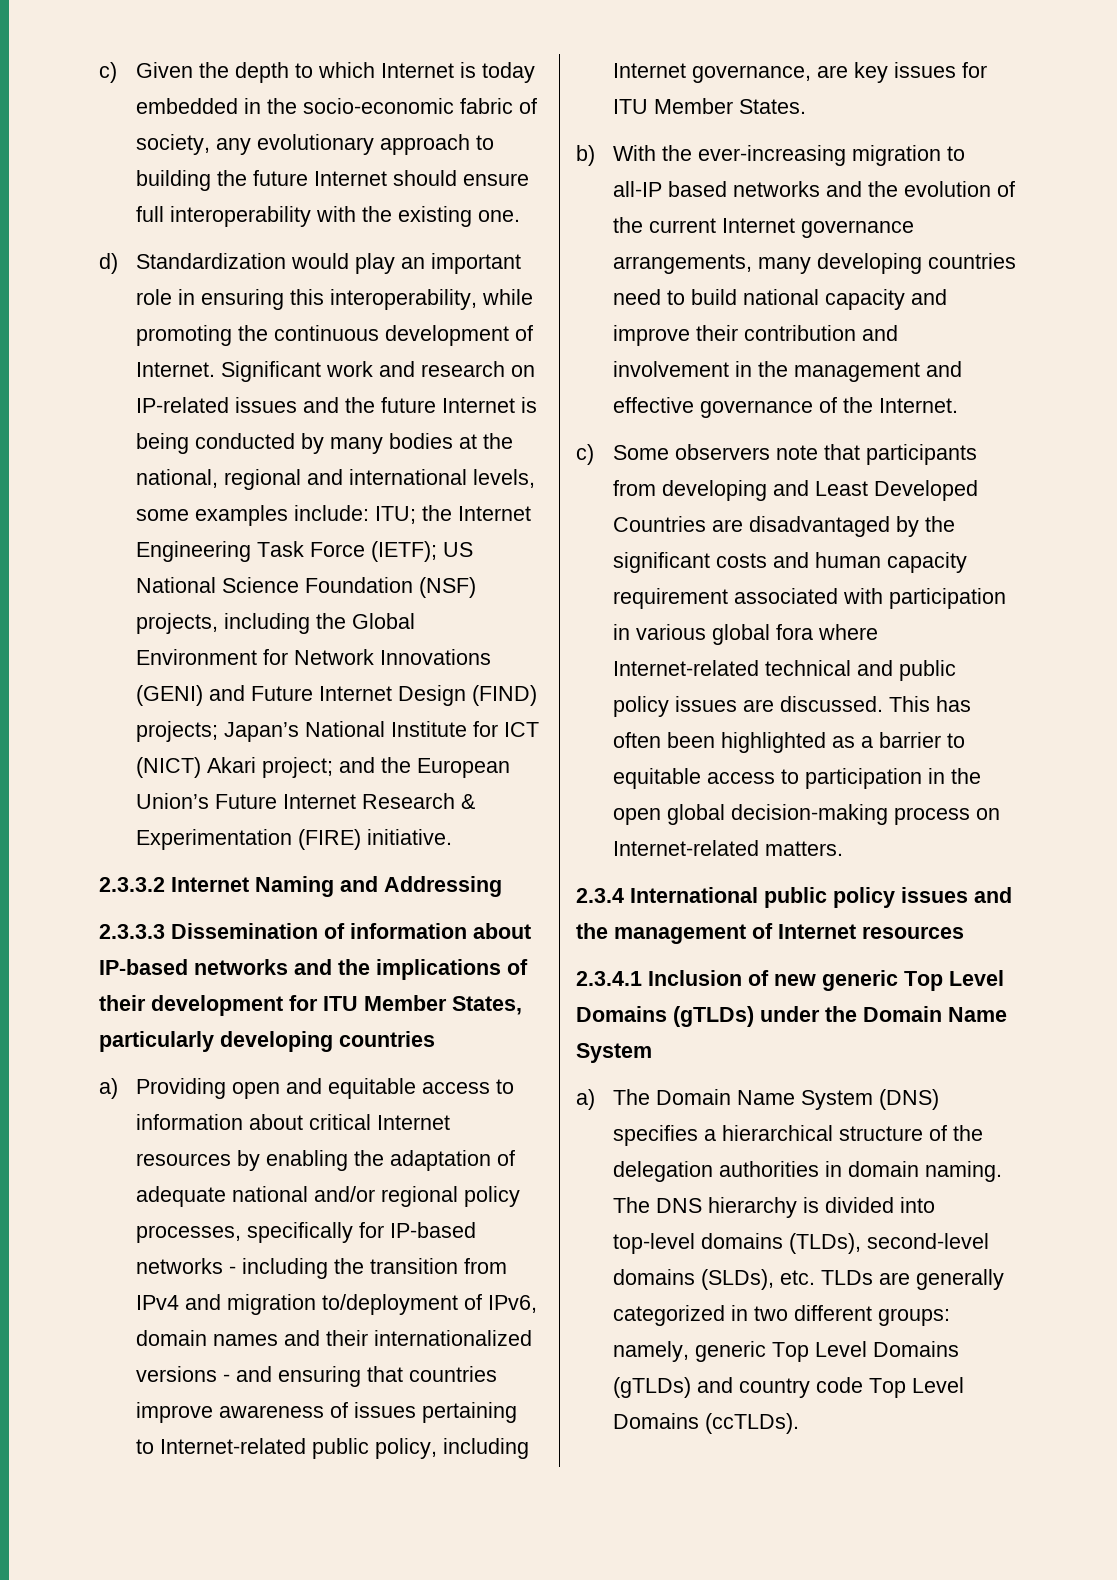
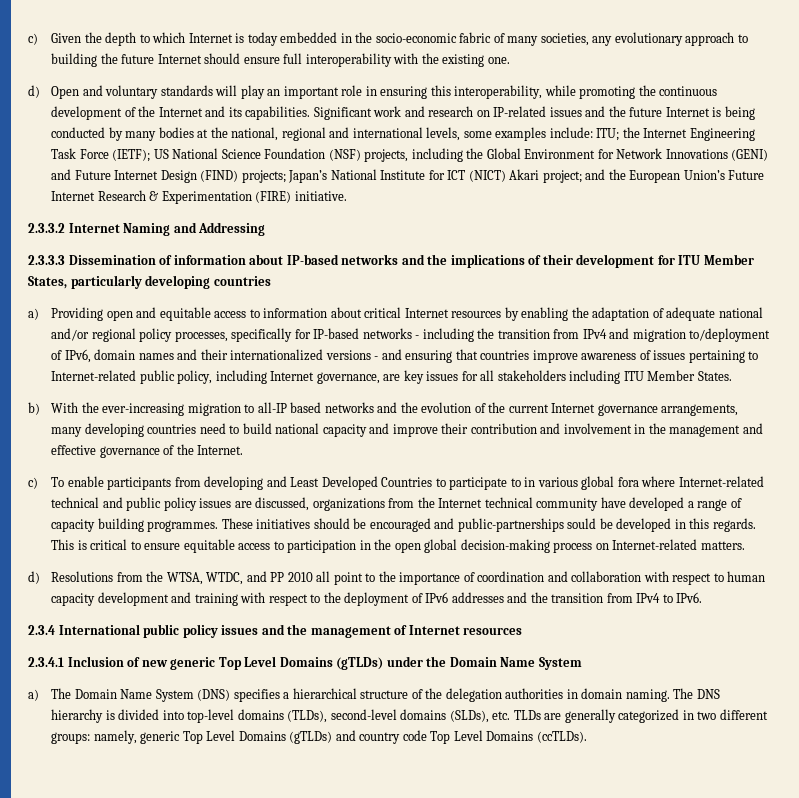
- c) Given the depth to which Internet is today embedded in the socio-economic fabric of society, any evolutionary approach to building the future Internet should ensure full interoperability with the existing one.
+ c) Given the depth to which Internet is today embedded in the socio-economic fabric of many societies, any evolutionary approach to building the future Internet should ensure full interoperability with the existing one.
- d) Standardization would play an important role in ensuring this interoperability, while promoting the continuous development of Internet.
+ d) Open and voluntary standards will play an important role in ensuring this interoperability, while promoting the continuous development of the Internet and its capabilities.
- a) Providing open and equitable access to information about critical Internet resources by enabling the adaptation of adequate national and/or regional policy processes, specifically for IP-based networks - including the transition from IPv4 and migration to/deployment of IPv6, domain names and their internationalized versions - and ensuring that countries improve awareness of issues pertaining to Internet-related public policy, including Internet governance, are key issues for ITU Member States.
+ a) Providing open and equitable access to information about critical Internet resources by enabling the adaptation of adequate national and/or regional policy processes, specifically for IP-based networks - including the transition from IPv4 and migration to/deployment of IPv6, domain names and their internationalized versions - and ensuring that countries improve awareness of issues pertaining to Internet-related public policy, including Internet governance, are key issues for all stakeholders including ITU Member States.
- c) Some observers note that participants from developing and Least Developed Countries are disadvantaged by the significant costs and human capacity requirement associated with participation in various global fora where Internet-related technical and public policy issues are discussed. This has often been highlighted as a barrier to equitable access to participation in the open global decision-making process on Internet-related matters.
+ c) To enable participants from developing and Least Developed Countries to participate to in various global fora where Internet-related technical and public policy issues are discussed, organizations from the Internet technical community have developed a range of capacity building programmes. These initiatives should be encouraged and public-partnerships sould be developed in this regards. This is critical to ensure equitable access to participation in the open global decision-making process on Internet-related matters.
+ d) Resolutions from the WTSA, WTDC, and PP 2010 all point to the importance of coordination and collaboration with respect to human capacity development and training with respect to the deployment of IPv6 addresses and the transition from IPv4 to IPv6.

